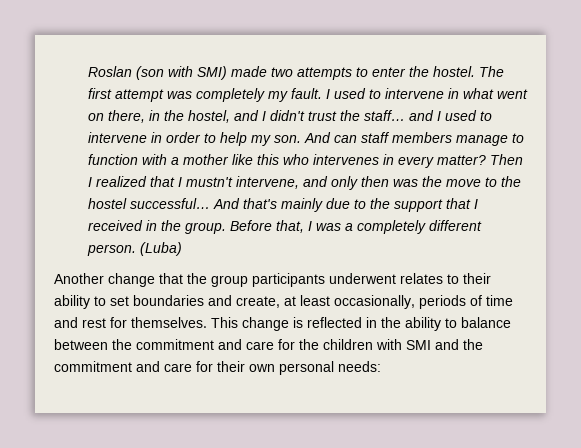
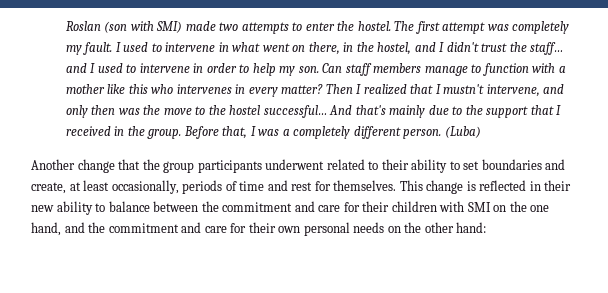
- And can staff members manage to function with a mother like this who intervenes in every matter?
+ Can staff members manage to function with a mother like this who intervenes in every matter?
- Another change that the group participants underwent relates to their ability to set boundaries and create, at least occasionally, periods of time and rest for themselves.
+ Another change that the group participants underwent related to their ability to set boundaries and create, at least occasionally, periods of time and rest for themselves.
- This change is reflected in the ability to balance between the commitment and care for the children with SMI and the commitment and care for their own personal needs:
+ This change is reflected in their new ability to balance between the commitment and care for their children with SMI on the one hand, and the commitment and care for their own personal needs on the other hand:

